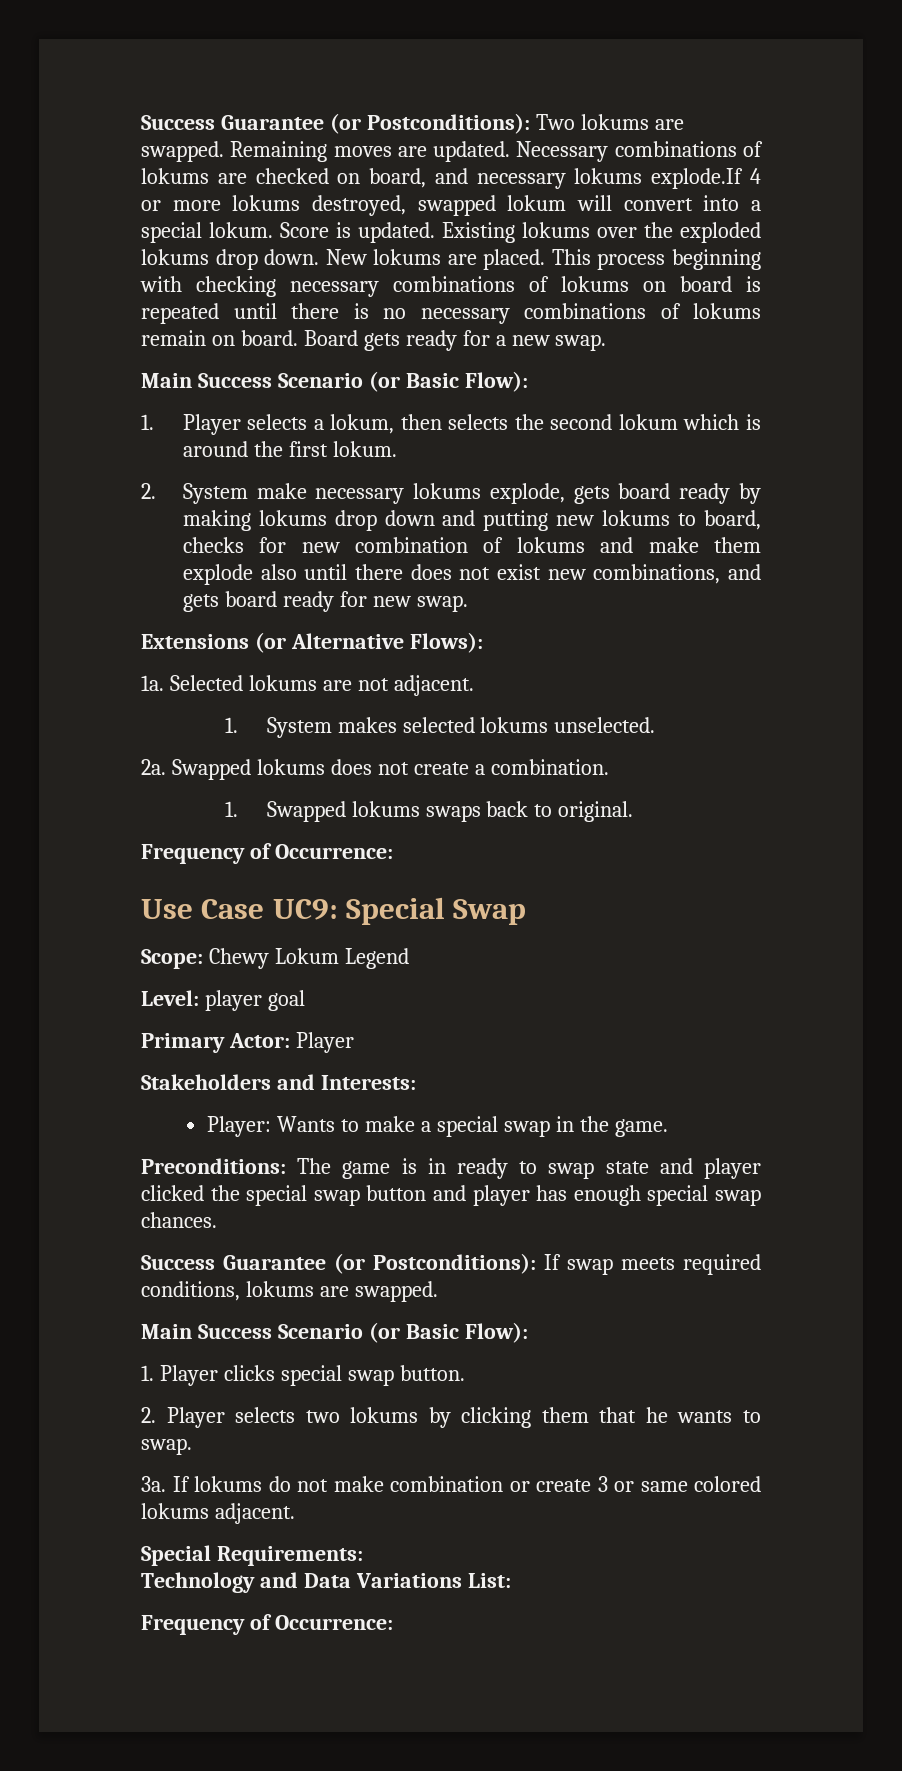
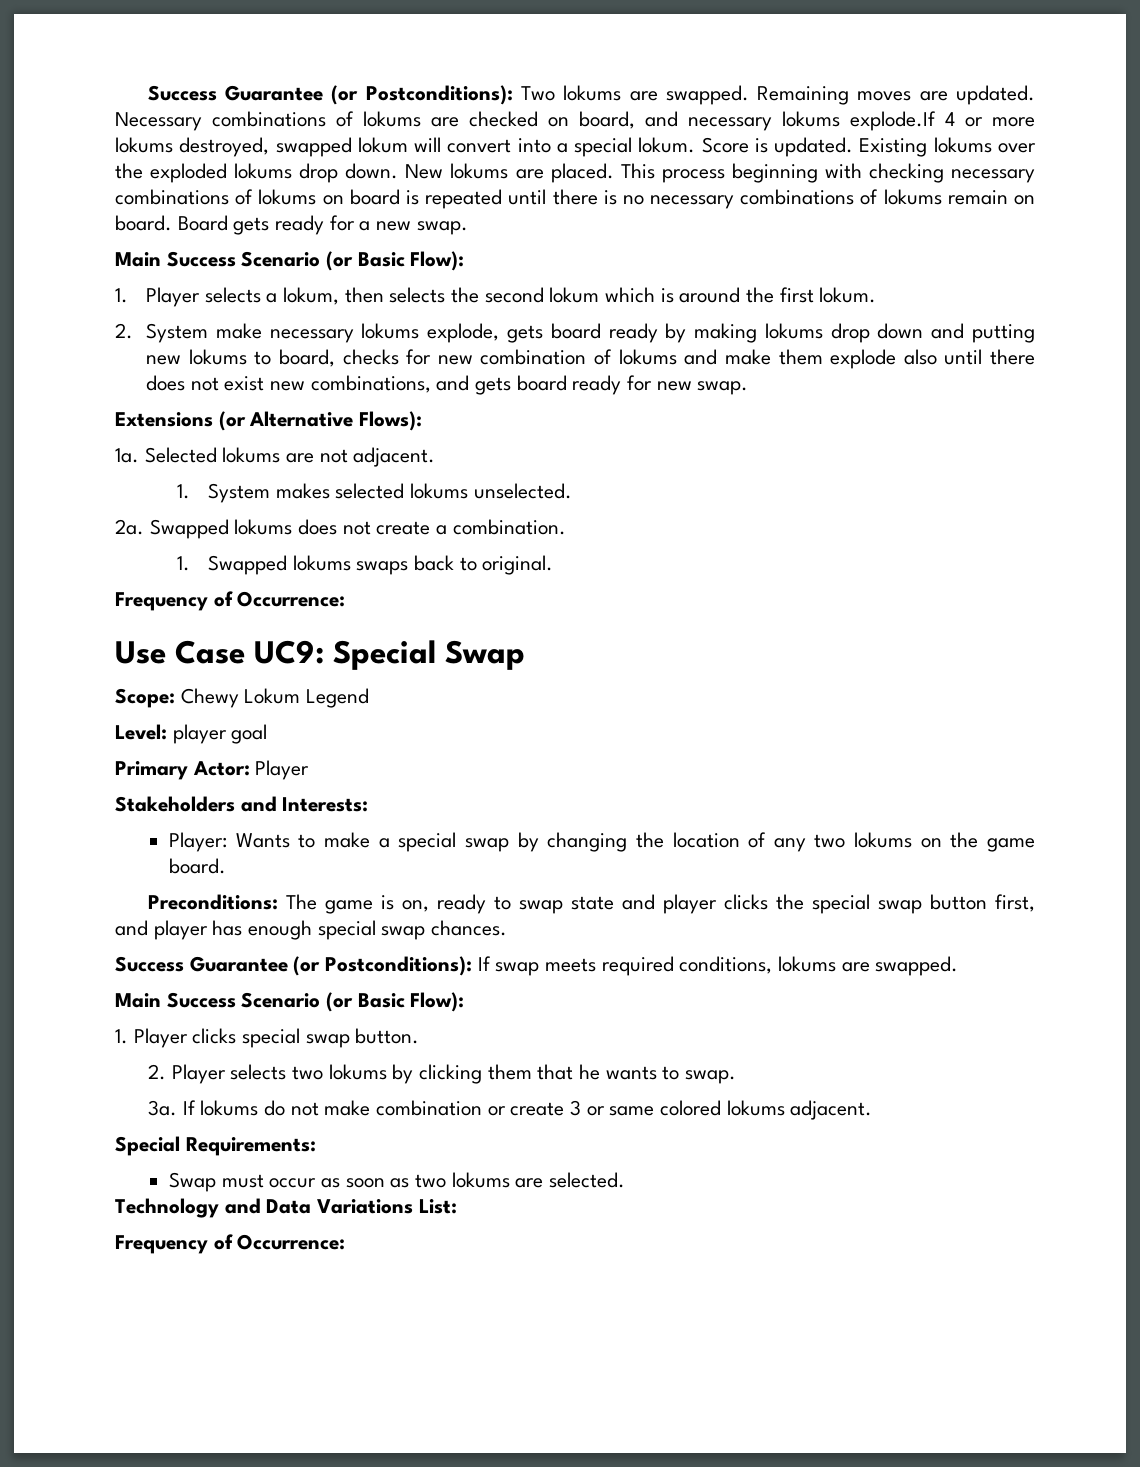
- Player: Wants to make a special swap in the game.
+ Player: Wants to make a special swap by changing the location of any two lokums on the game board.
- Preconditions: The game is in ready to swap state and player clicked the special swap button and player has enough special swap chances.
+ Preconditions: The game is on, ready to swap state and player clicks the special swap button first, and player has enough special swap chances.
+ Swap must occur as soon as two lokums are selected.

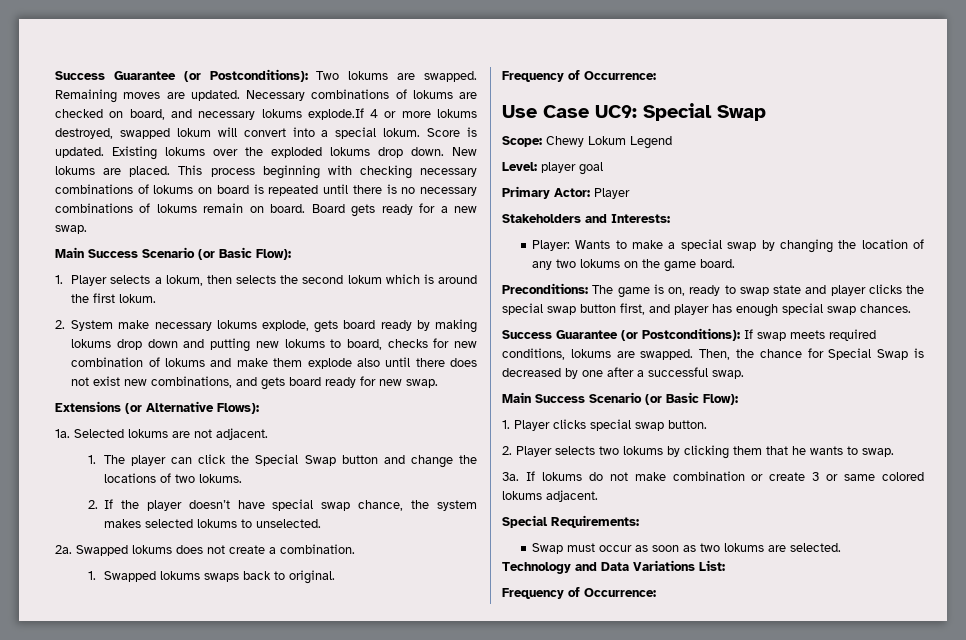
- 1. System makes selected lokums unselected.
+ 1. The player can click the Special Swap button and change the locations of two lokums.
+ 2. If the player doesn’t have special swap chance, the system makes selected lokums to unselected.
+ Then, the chance for Special Swap is decreased by one after a successful swap.

